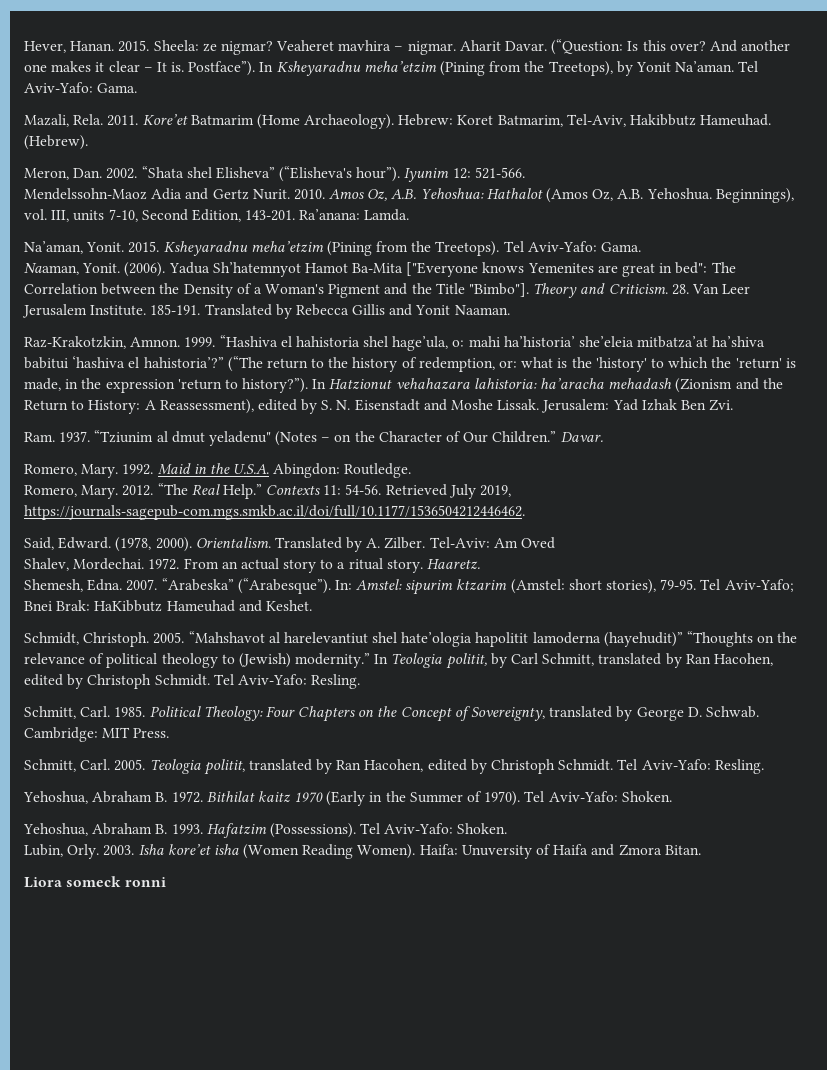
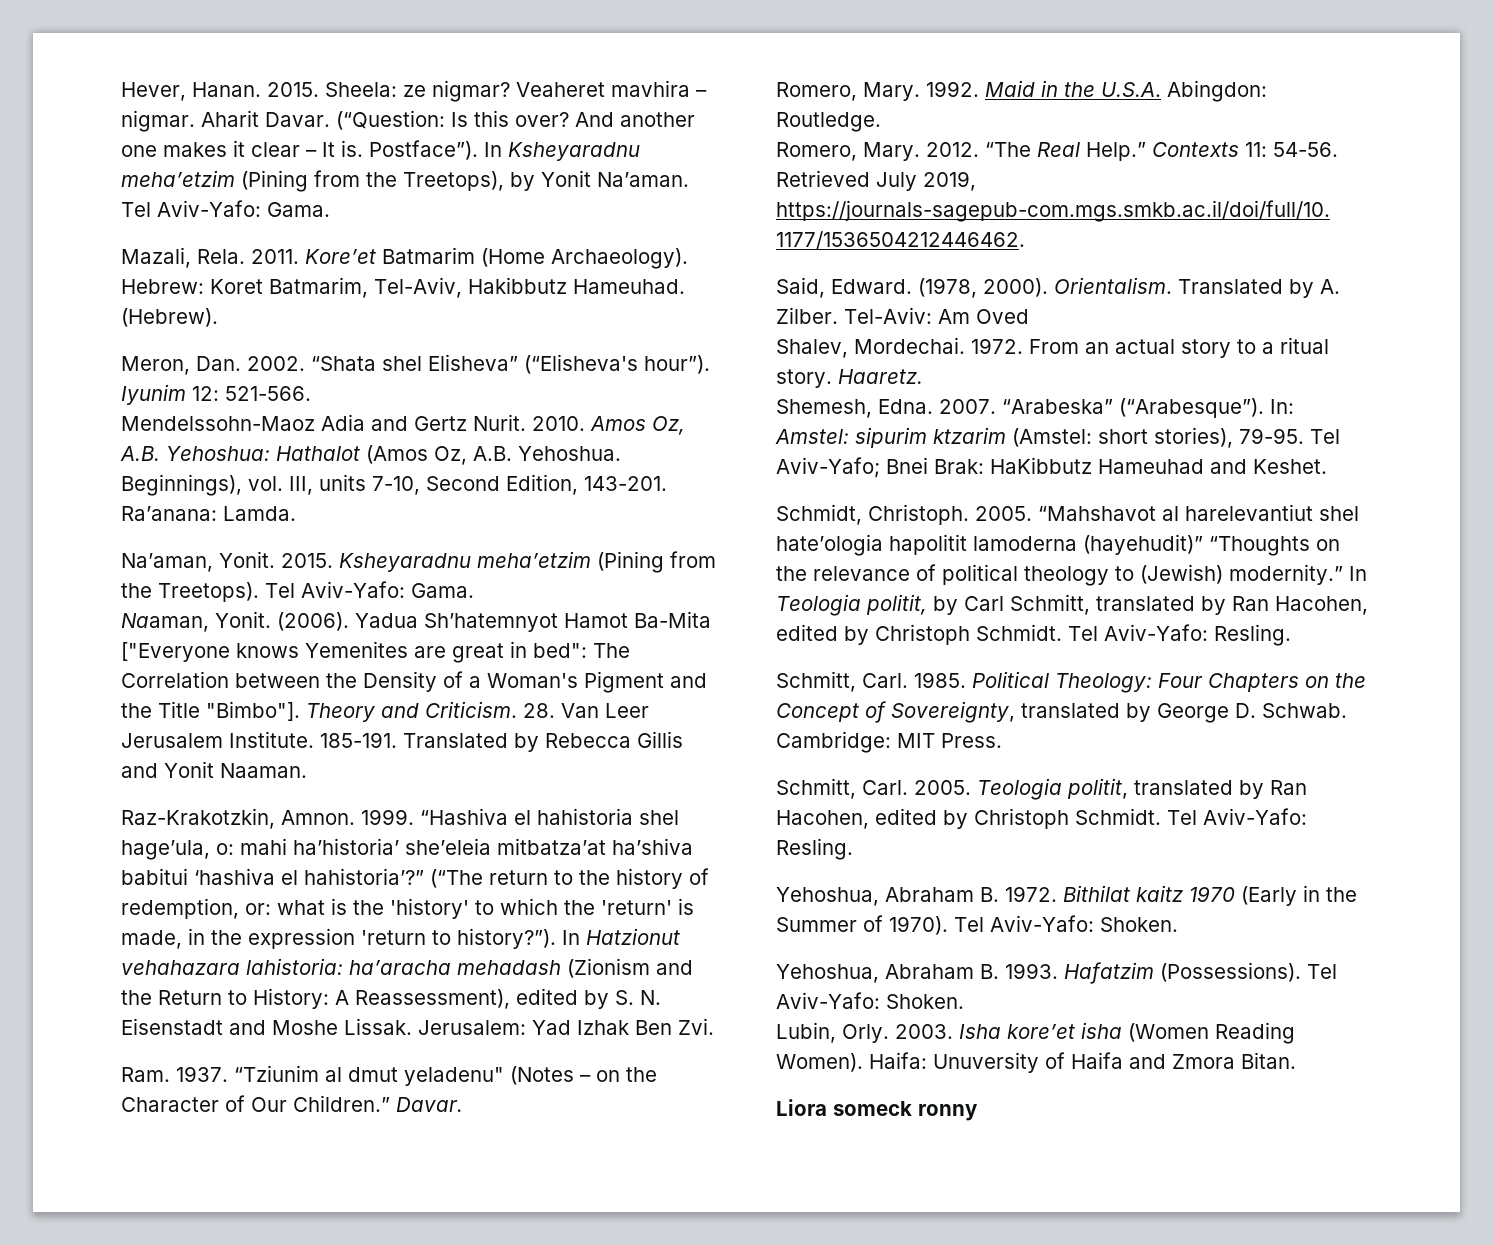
- Liora someck ronni
+ Liora someck ronny

